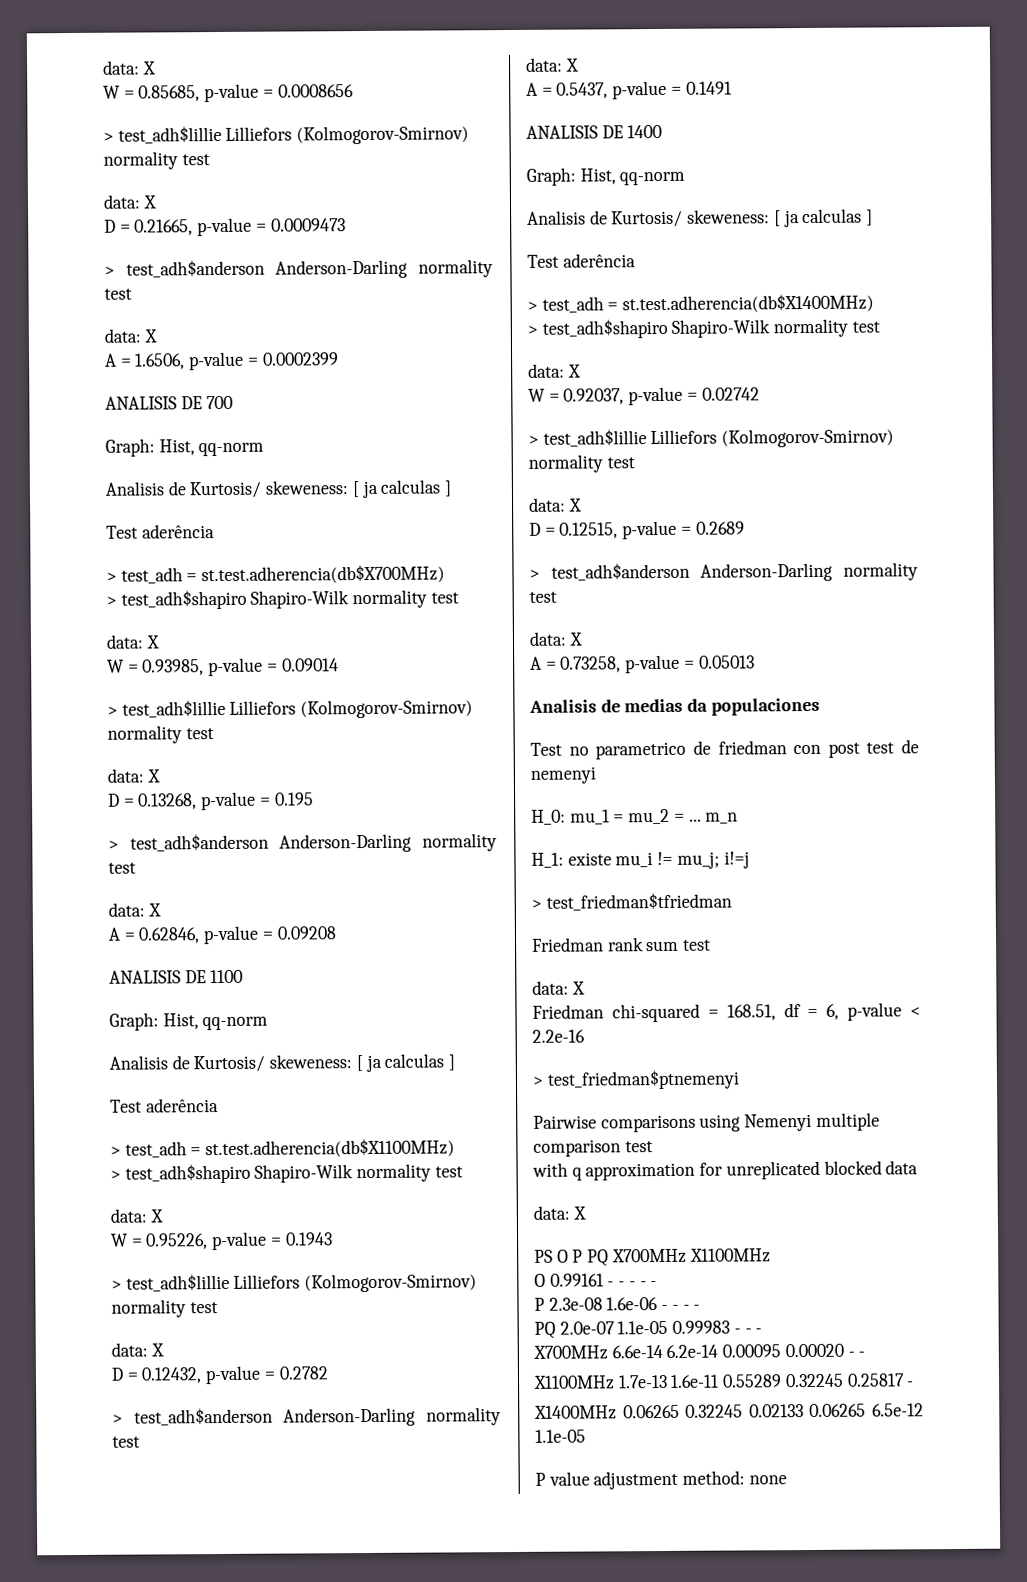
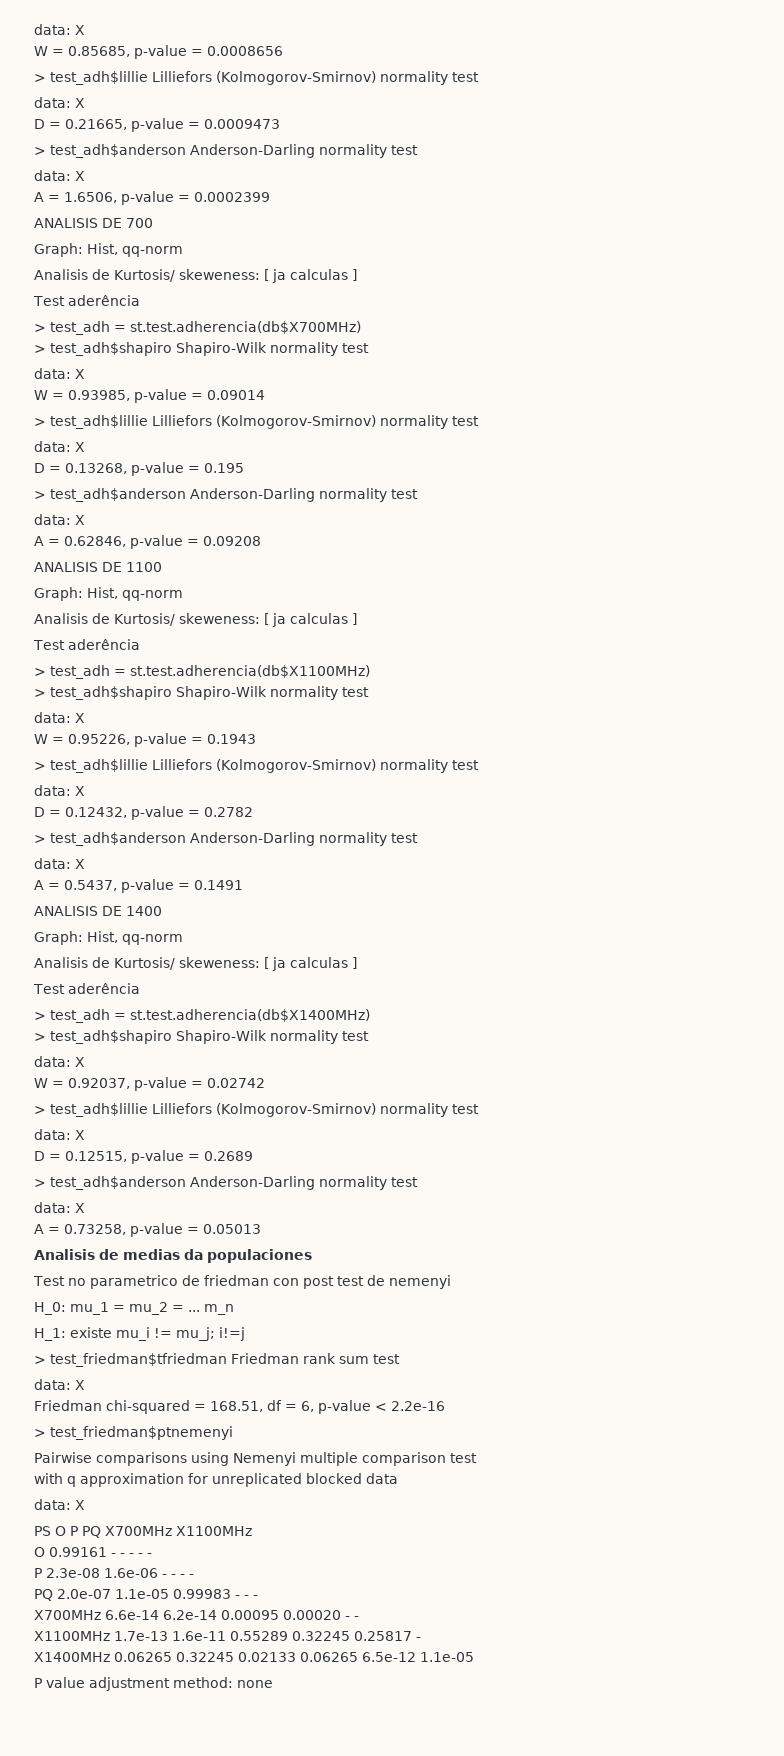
- > test_friedman$tfriedman
- Friedman rank sum test
+ > test_friedman$tfriedman Friedman rank sum test

